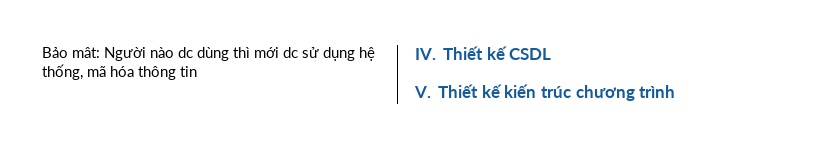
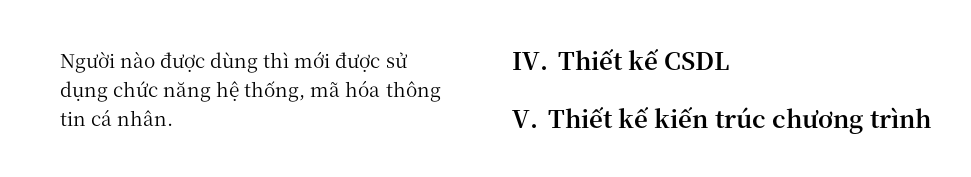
- Bảo mât: Người nào dc dùng thì mới dc sử dụng hệ thống, mã hóa thông tin
+ Người nào được dùng thì mới được sử dụng chức năng hệ thống, mã hóa thông tin cá nhân.

